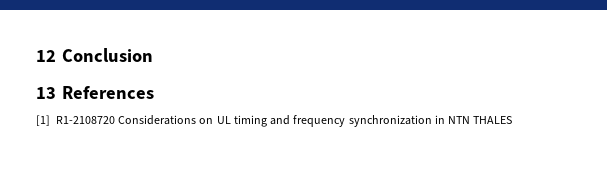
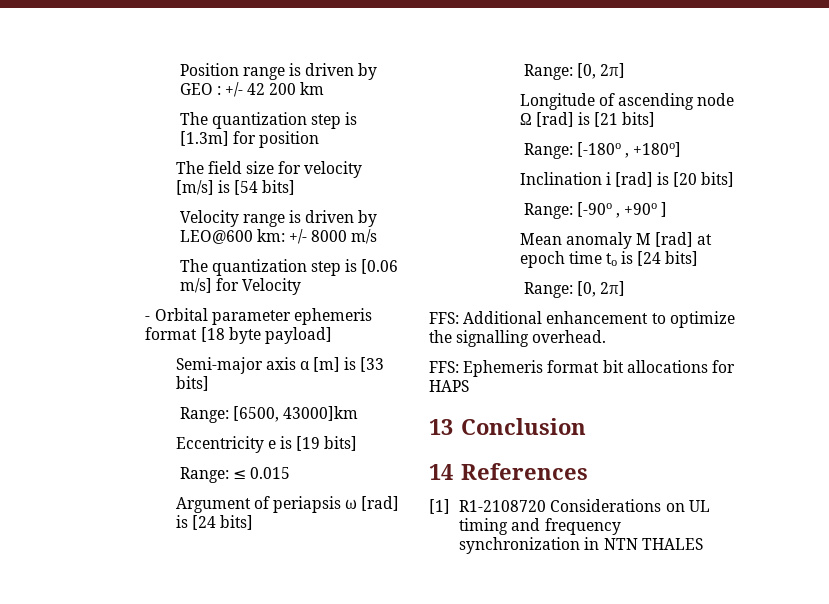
- 12 Conclusion
+ Position range is driven by GEO : +/- 42 200 km
+ The quantization step is [1.3m] for position
+ The field size for velocity [m/s] is [54 bits]
+ Velocity range is driven by LEO@600 km: +/- 8000 m/s
+ The quantization step is [0.06 m/s] for Velocity
+ - Orbital parameter ephemeris format [18 byte payload]
+ Semi-major axis α [m] is [33 bits]
+ Range: [6500, 43000]km
+ Eccentricity e is [19 bits]
+ Range: ≤ 0.015
+ Argument of periapsis ω [rad] is [24 bits]
+ Range: [0, 2π]
+ Longitude of ascending node Ω [rad] is [21 bits]
+ Range: [-180o , +180o]
+ Inclination i [rad] is [20 bits]
+ Range: [-90o , +90o ]
+ Mean anomaly M [rad] at epoch time to is [24 bits]
+ Range: [0, 2π]
+ FFS: Additional enhancement to optimize the signalling overhead.
+ FFS: Ephemeris format bit allocations for HAPS
+ 13 Conclusion
- 13 References
+ 14 References

